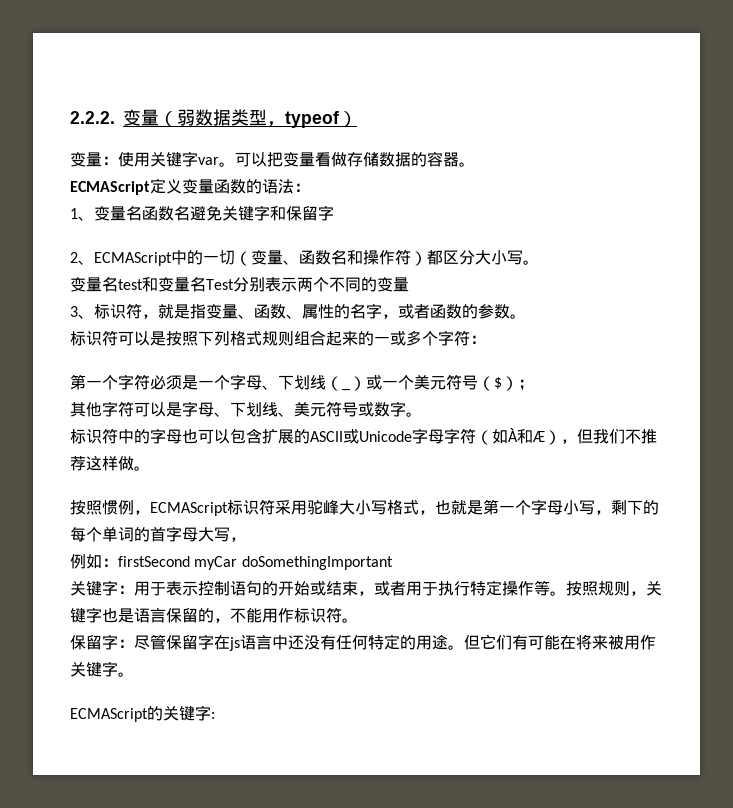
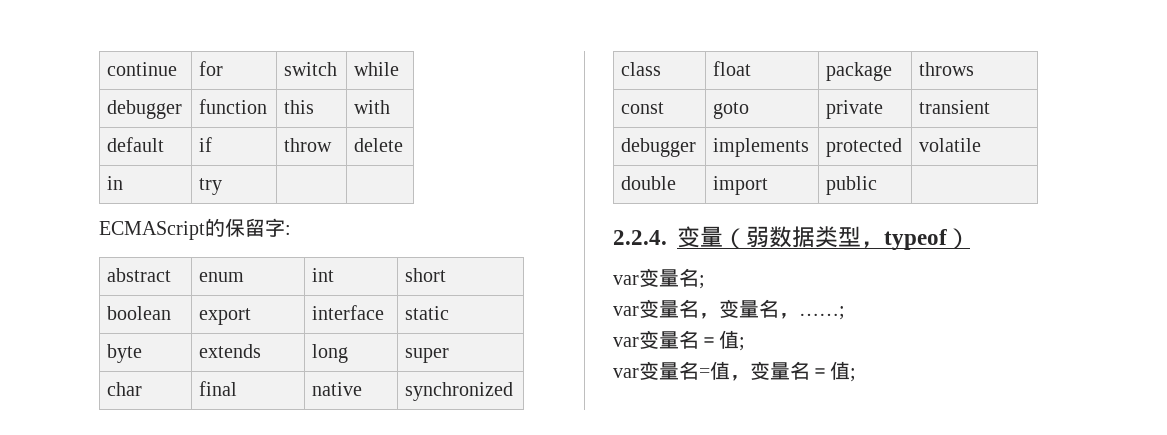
- 2.2.2.变量（弱数据类型，typeof）
+ continue | for | switch | while
+ debugger | function | this | with
+ default | if | throw | delete
+ in | try | |
+ ECMAScript的保留字:
+ abstract | enum | int | short
+ boolean | export | interface | static
+ byte | extends | long | super
+ char | final | native | synchronized
+ class | float | package | throws
+ const | goto | private | transient
+ debugger | implements | protected | volatile
+ double | import | public |
+ 2.2.4.变量（弱数据类型，typeof）
- 变量：使用关键字var。可以把变量看做存储数据的容器。
- ECMAScript定义变量函数的语法：
- 1、变量名函数名避免关键字和保留字
- 2、ECMAScript中的一切（变量、函数名和操作符）都区分大小写。
- 变量名test和变量名Test分别表示两个不同的变量
- 3、标识符，就是指变量、函数、属性的名字，或者函数的参数。
- 标识符可以是按照下列格式规则组合起来的一或多个字符：
- 第一个字符必须是一个字母、下划线（_）或一个美元符号（$）；
- 其他字符可以是字母、下划线、美元符号或数字。
- 标识符中的字母也可以包含扩展的ASCII或Unicode字母字符（如À和Æ），但我们不推荐这样做。
- 按照惯例，ECMAScript标识符采用驼峰大小写格式，也就是第一个字母小写，剩下的每个单词的首字母大写，
- 例如：firstSecond myCar doSomethingImportant
- 关键字：用于表示控制语句的开始或结束，或者用于执行特定操作等。按照规则，关键字也是语言保留的，不能用作标识符。
- 保留字：尽管保留字在js语言中还没有任何特定的用途。但它们有可能在将来被用作关键字。
- ECMAScript的关键字:
+ var变量名;
+ var变量名，变量名，……;
+ var变量名＝值;
+ var变量名=值，变量名＝值;

